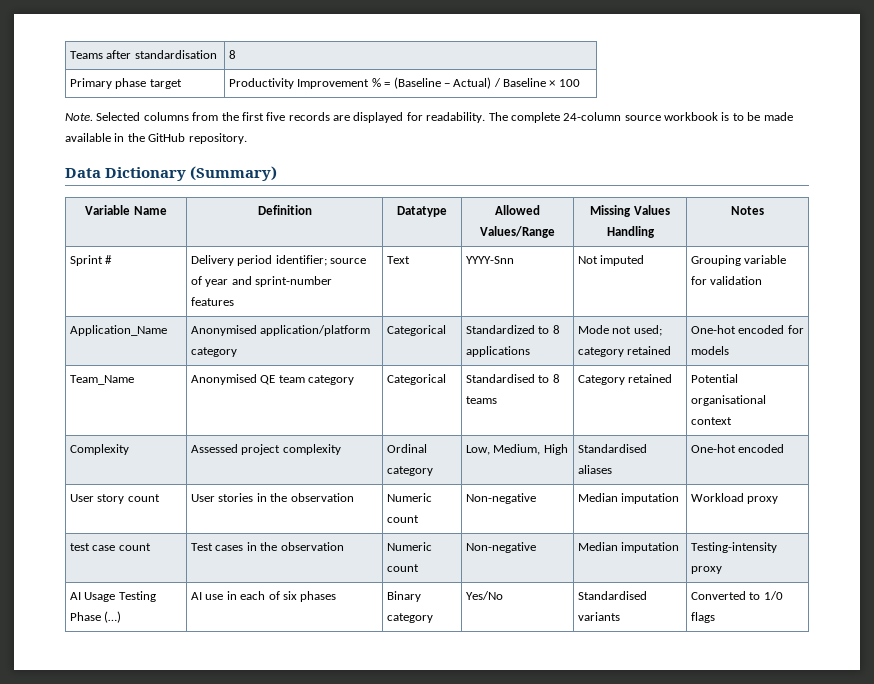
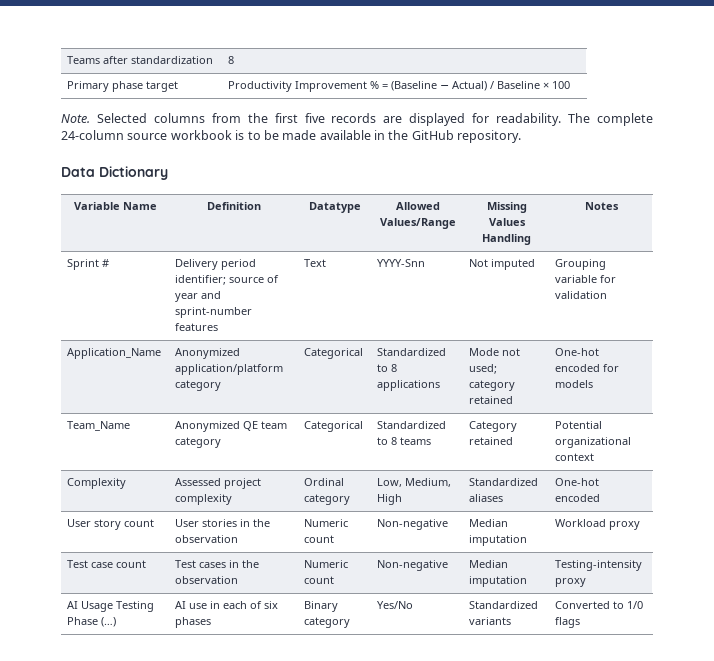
- Teams after standardisation | 8
+ Teams after standardization | 8
- Data Dictionary (Summary)
+ Data Dictionary
- Application_Name | Anonymised application/platform category | Categorical | Standardized to 8 applications | Mode not used; category retained | One-hot encoded for models
+ Application_Name | Anonymized application/platform category | Categorical | Standardized to 8 applications | Mode not used; category retained | One-hot encoded for models
- Team_Name | Anonymised QE team category | Categorical | Standardised to 8 teams | Category retained | Potential organisational context
+ Team_Name | Anonymized QE team category | Categorical | Standardized to 8 teams | Category retained | Potential organizational context
- Complexity | Assessed project complexity | Ordinal category | Low, Medium, High | Standardised aliases | One-hot encoded
+ Complexity | Assessed project complexity | Ordinal category | Low, Medium, High | Standardized aliases | One-hot encoded
- test case count | Test cases in the observation | Numeric count | Non-negative | Median imputation | Testing-intensity proxy
+ Test case count | Test cases in the observation | Numeric count | Non-negative | Median imputation | Testing-intensity proxy
- AI Usage Testing Phase (…) | AI use in each of six phases | Binary category | Yes/No | Standardised variants | Converted to 1/0 flags
+ AI Usage Testing Phase (…) | AI use in each of six phases | Binary category | Yes/No | Standardized variants | Converted to 1/0 flags

